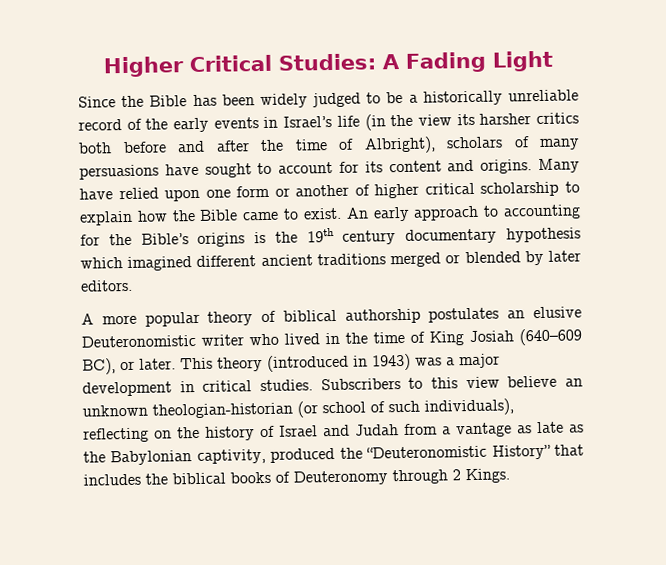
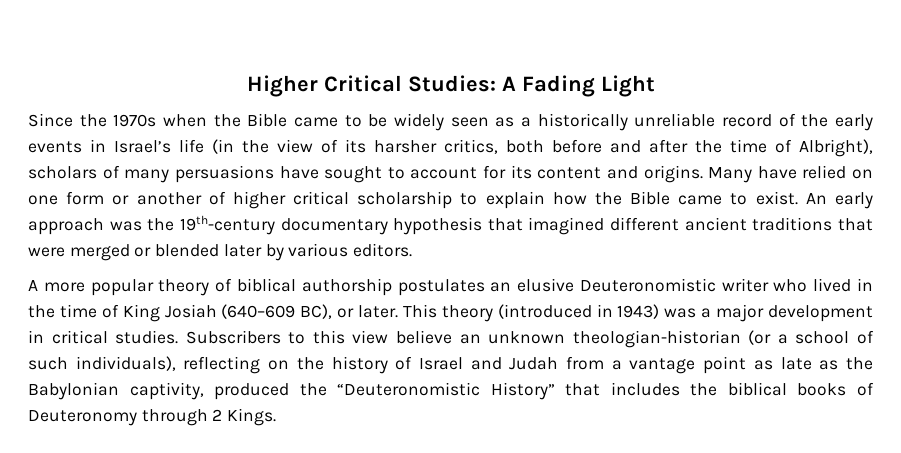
- Since the Bible has been widely judged to be a historically unreliable record of the early events in Israel’s life (in the view its harsher critics both before and after the time of Albright), scholars of many persuasions have sought to account for its content and origins.
+ Since the 1970s when the Bible came to be widely seen as a historically unreliable record of the early events in Israel’s life (in the view of its harsher critics, both before and after the time of Albright), scholars of many persuasions have sought to account for its content and origins.
- Many have relied upon one form or another of higher critical scholarship to explain how the Bible came to exist.
+ Many have relied on one form or another of higher critical scholarship to explain how the Bible came to exist.
- An early approach to accounting for the Bible’s origins is the 19th century documentary hypothesis which imagined different ancient traditions merged or blended by later editors.
+ An early approach was the 19th-century documentary hypothesis that imagined different ancient traditions that were merged or blended later by various editors.
- Subscribers to this view believe an unknown theologian-historian (or school of such individuals), reflecting on the history of Israel and Judah from a vantage as late as the Babylonian captivity, produced the “Deuteronomistic History” that includes the biblical books of Deuteronomy through 2 Kings.
+ Subscribers to this view believe an unknown theologian-historian (or a school of such individuals), reflecting on the history of Israel and Judah from a vantage point as late as the Babylonian captivity, produced the “Deuteronomistic History” that includes the biblical books of Deuteronomy through 2 Kings.

